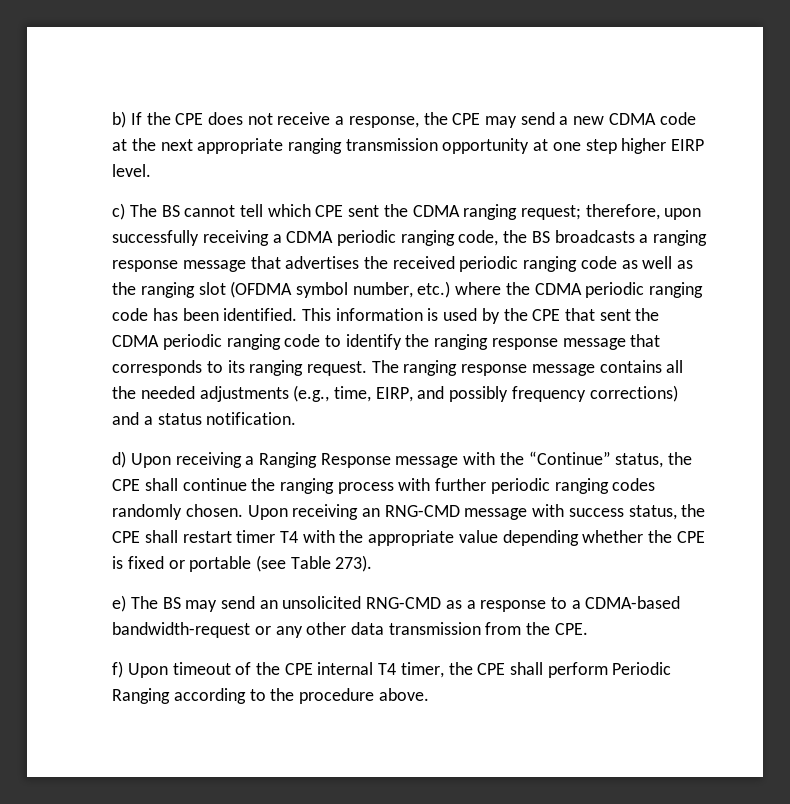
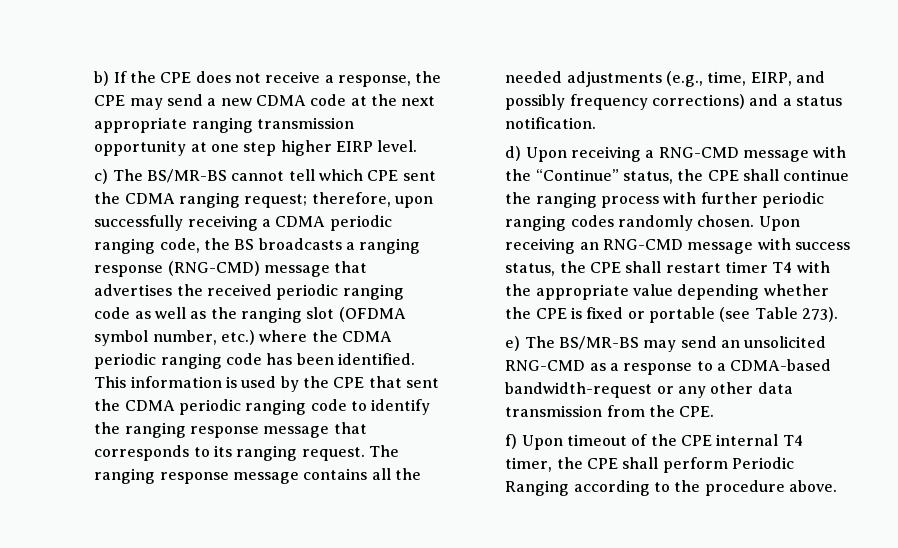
- c) The BS cannot tell which CPE sent the CDMA ranging request; therefore, upon successfully receiving a CDMA periodic ranging code, the BS broadcasts a ranging response message that advertises the received periodic ranging code as well as the ranging slot (OFDMA symbol number, etc.) where the CDMA periodic ranging code has been identified.
+ c) The BS/MR-BS cannot tell which CPE sent the CDMA ranging request; therefore, upon successfully receiving a CDMA periodic ranging code, the BS broadcasts a ranging response (RNG-CMD) message that advertises the received periodic ranging code as well as the ranging slot (OFDMA symbol number, etc.) where the CDMA periodic ranging code has been identified.
- d) Upon receiving a Ranging Response message with the “Continue” status, the CPE shall continue the ranging process with further periodic ranging codes randomly chosen.
+ d) Upon receiving a RNG-CMD message with the “Continue” status, the CPE shall continue the ranging process with further periodic ranging codes randomly chosen.
- e) The BS may send an unsolicited RNG-CMD as a response to a CDMA-based bandwidth-request or any other data transmission from the CPE.
+ e) The BS/MR-BS may send an unsolicited RNG-CMD as a response to a CDMA-based bandwidth-request or any other data transmission from the CPE.

